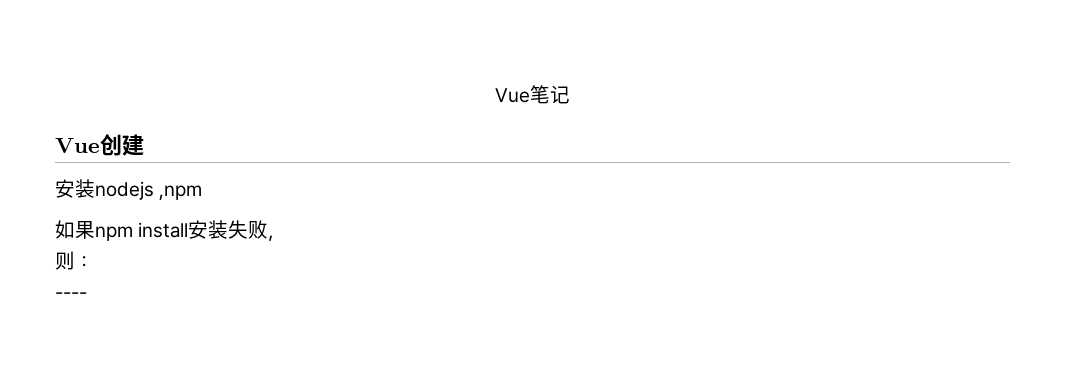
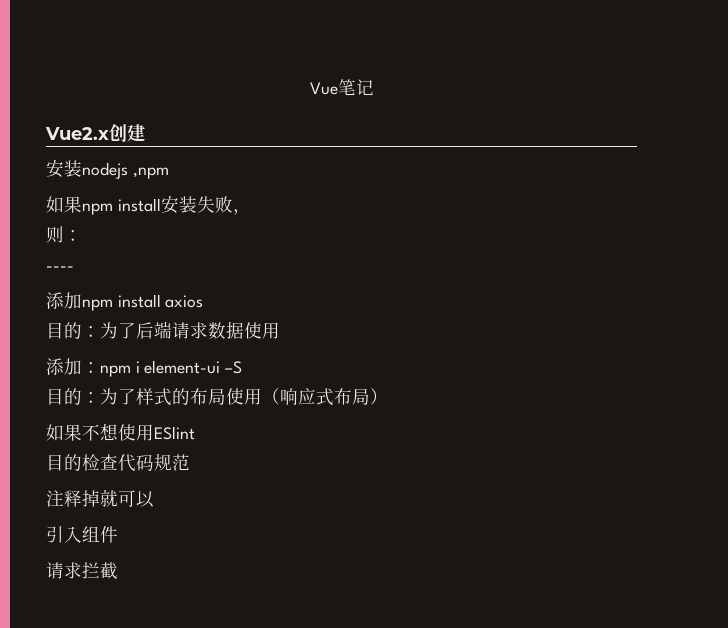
- Vue创建
+ Vue2.x创建
+ 添加npm install axios
+ 目的：为了后端请求数据使用
+ 添加：npm i element-ui –S
+ 目的：为了样式的布局使用（响应式布局）
+ 如果不想使用ESlint
+ 目的检查代码规范
+ 注释掉就可以
+ 引入组件
+ 请求拦截

